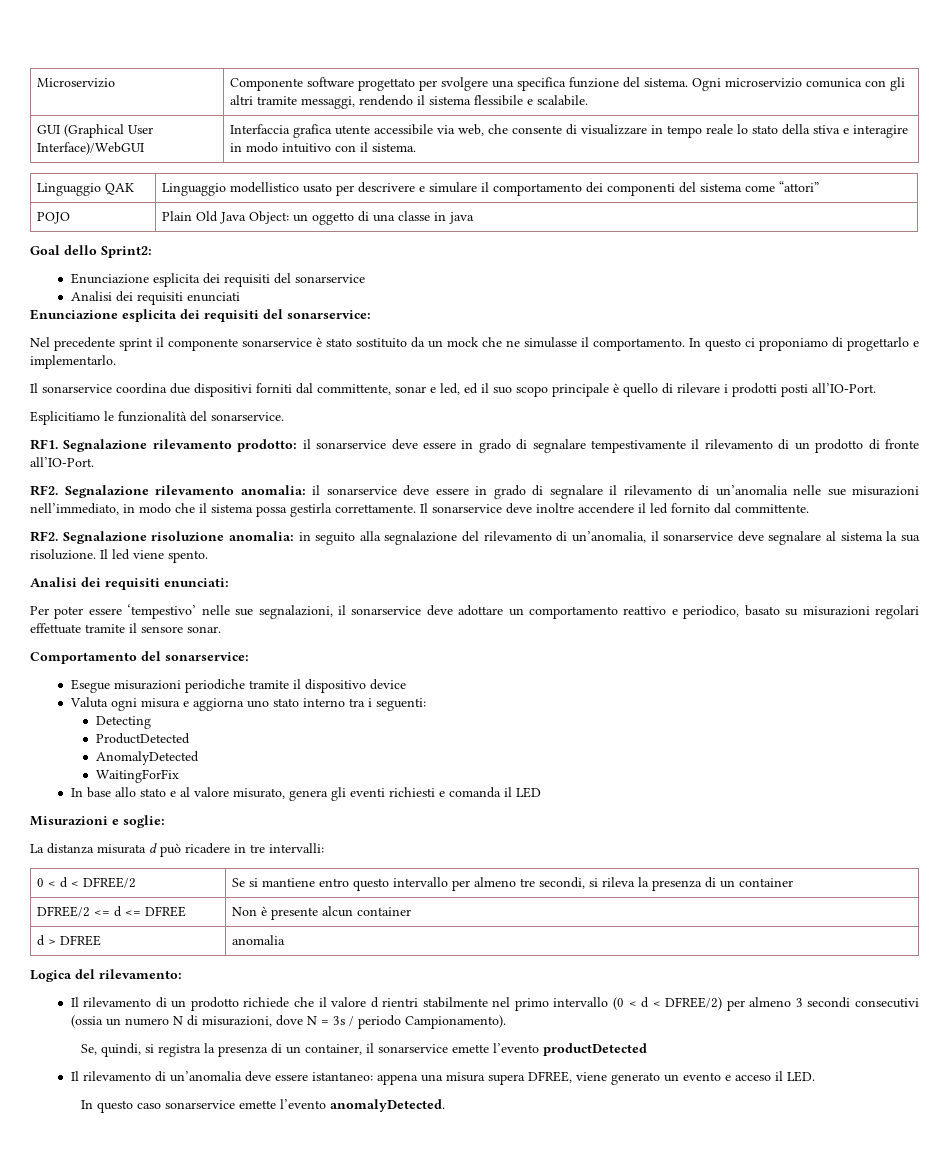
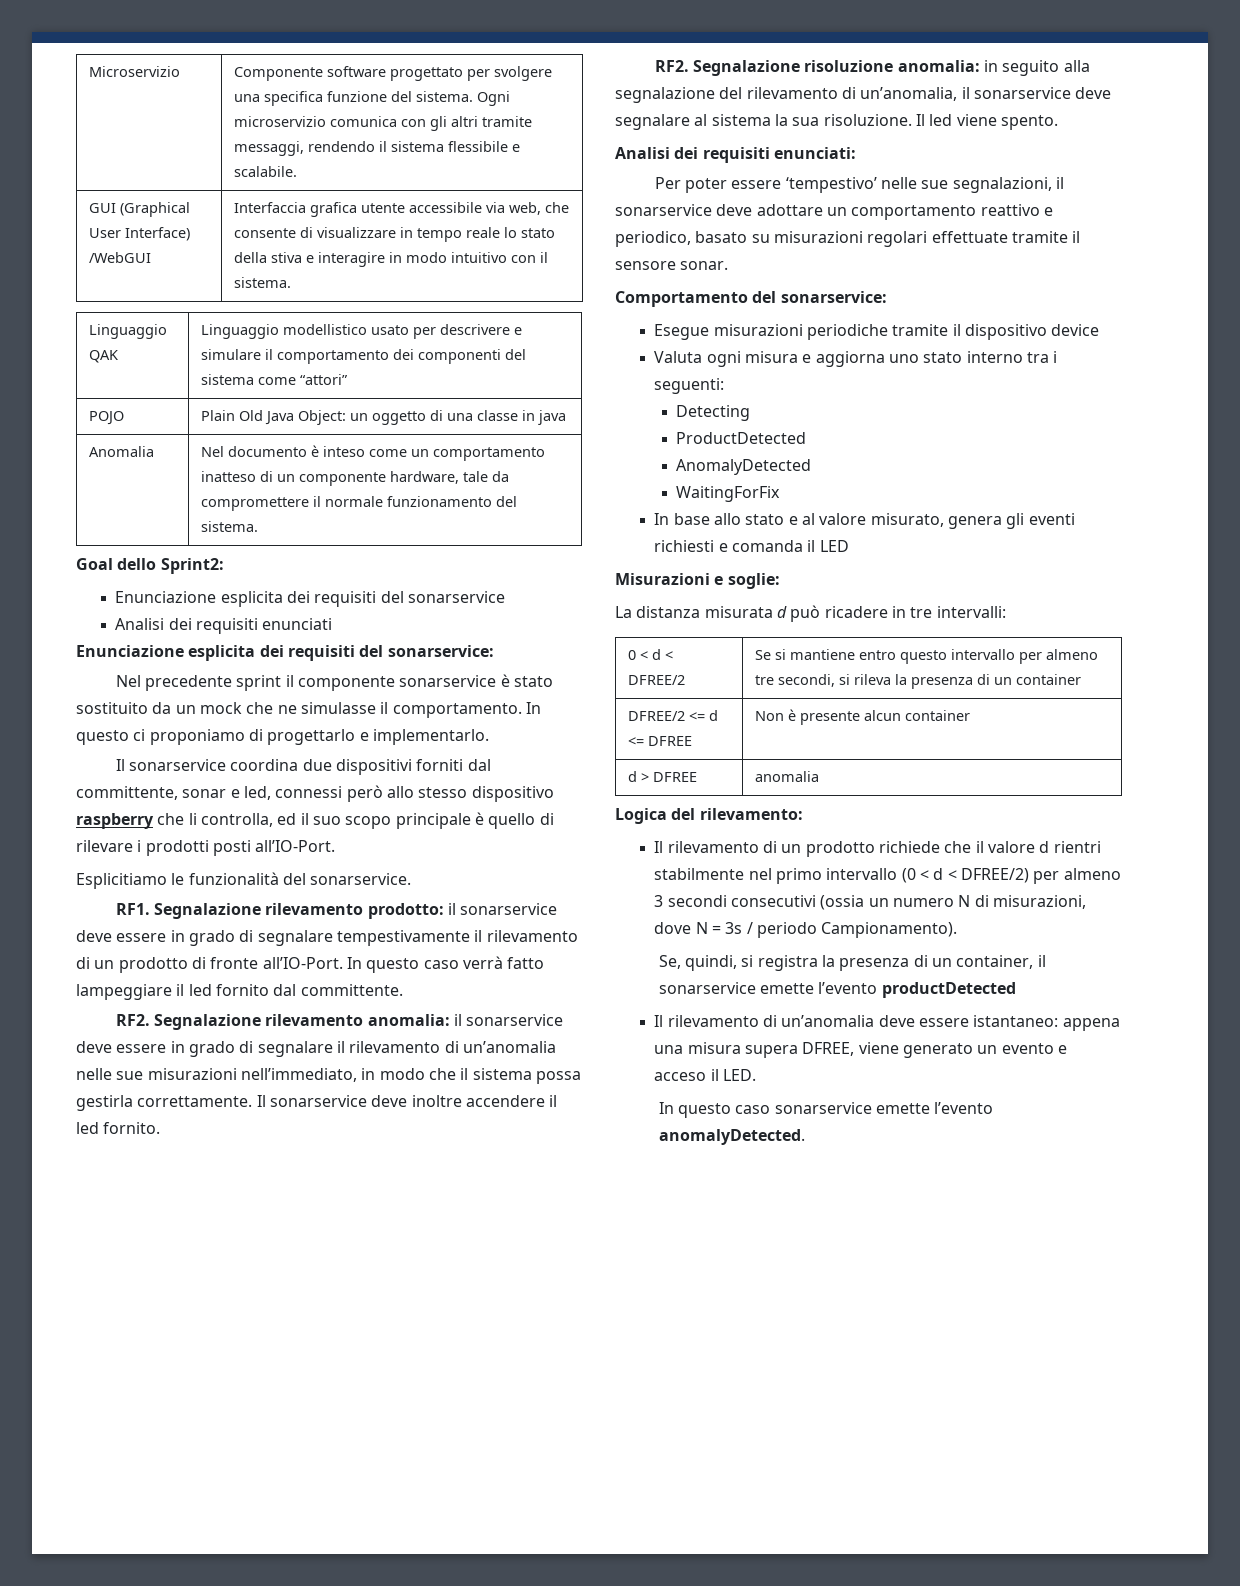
- GUI (Graphical User Interface)/WebGUI | Interfaccia grafica utente accessibile via web, che consente di visualizzare in tempo reale lo stato della stiva e interagire in modo intuitivo con il sistema.
+ GUI (Graphical User Interface) /WebGUI | Interfaccia grafica utente accessibile via web, che consente di visualizzare in tempo reale lo stato della stiva e interagire in modo intuitivo con il sistema.
+ Anomalia | Nel documento è inteso come un comportamento inatteso di un componente hardware, tale da compromettere il normale funzionamento del sistema.
- Il sonarservice coordina due dispositivi forniti dal committente, sonar e led, ed il suo scopo principale è quello di rilevare i prodotti posti all’IO-Port.
+ Il sonarservice coordina due dispositivi forniti dal committente, sonar e led, connessi però allo stesso dispositivo raspberry che li controlla, ed il suo scopo principale è quello di rilevare i prodotti posti all’IO-Port.
+ In questo caso verrà fatto lampeggiare il led fornito dal committente.
- Il sonarservice deve inoltre accendere il led fornito dal committente.
+ Il sonarservice deve inoltre accendere il led fornito.

